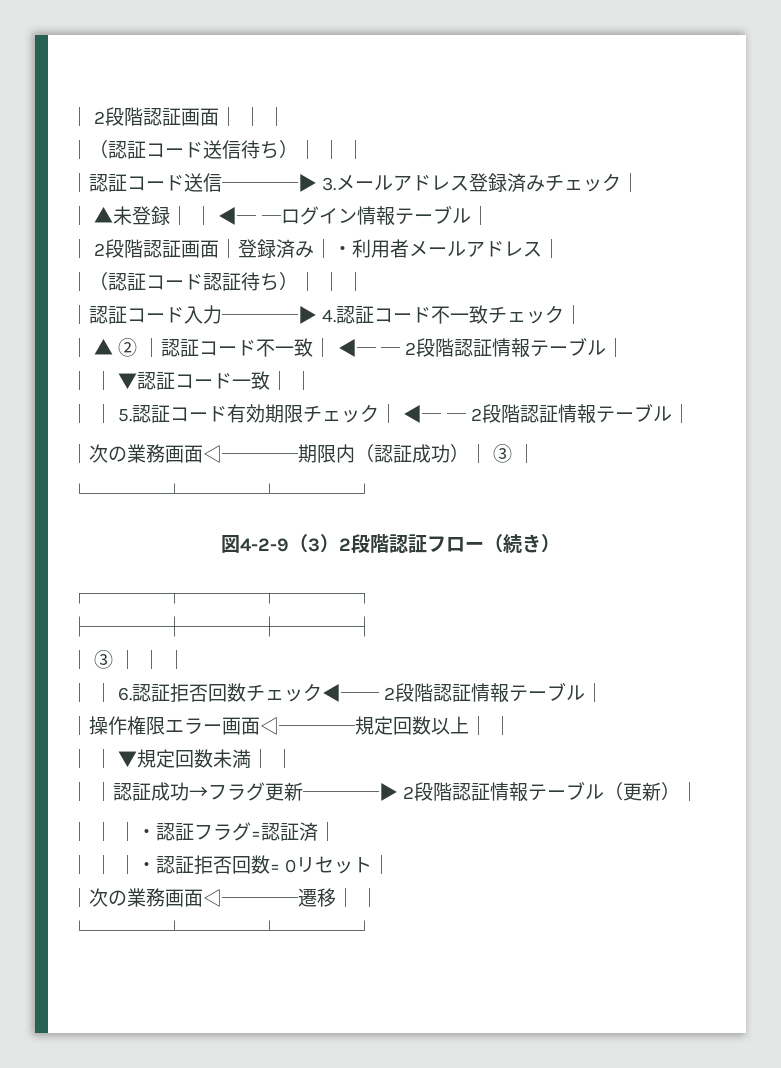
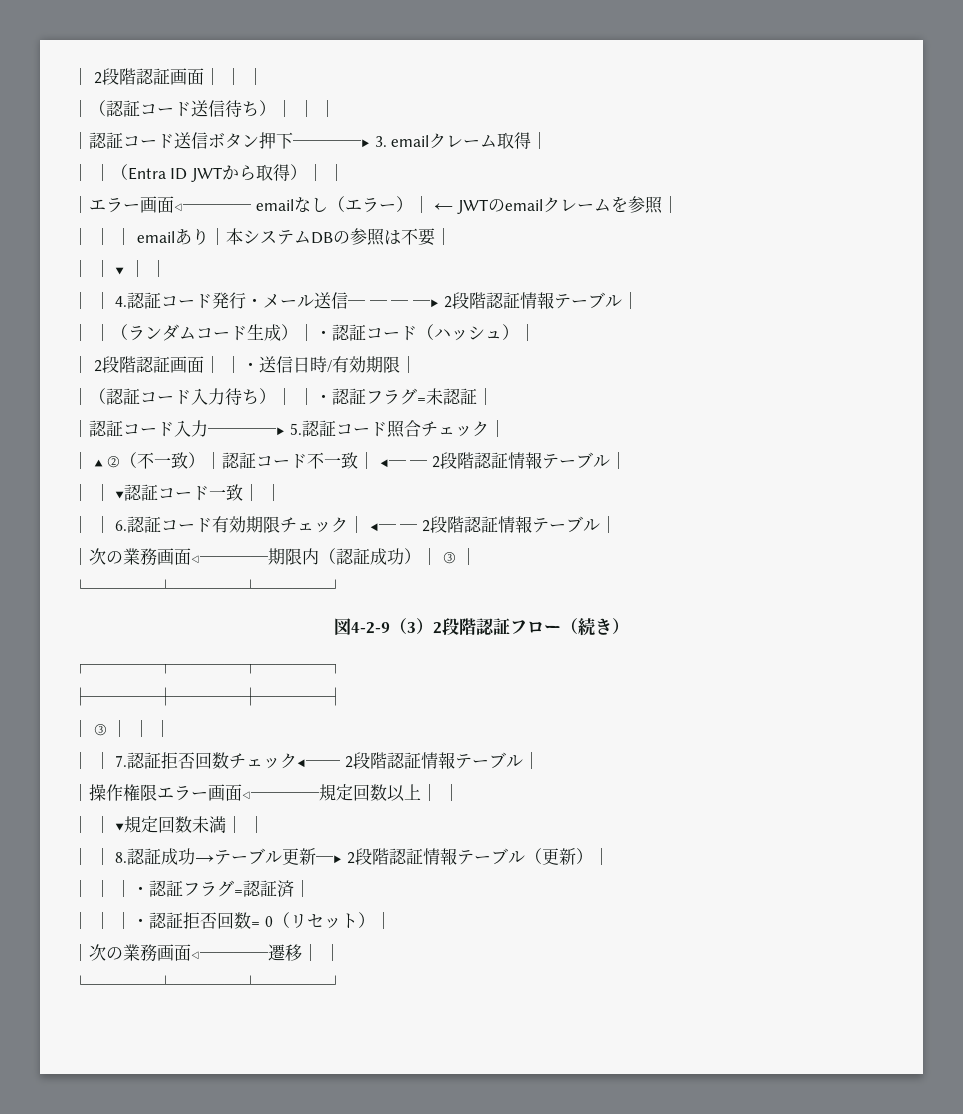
- │認証コード送信────▶ 3.メールアドレス登録済みチェック│
- │ ▲未登録│ │ ◀─ ─ログイン情報テーブル│
+ │認証コード送信ボタン押下────▶ 3. emailクレーム取得│
+ │ │（Entra ID JWTから取得）│ │
+ │エラー画面◁──── emailなし（エラー）│ ← JWTのemailクレームを参照│
+ │ │ │ emailあり│本システムDBの参照は不要│
+ │ │ ▼ │ │
+ │ │ 4.認証コード発行・メール送信─ ─ ─ ─▶ 2段階認証情報テーブル│
+ │ │（ランダムコード生成）│・認証コード（ハッシュ）│
- │ 2段階認証画面│登録済み│・利用者メールアドレス│
- │（認証コード認証待ち）│ │ │
+ │ 2段階認証画面│ │・送信日時/有効期限│
+ │（認証コード入力待ち）│ │・認証フラグ=未認証│
- │認証コード入力────▶ 4.認証コード不一致チェック│
+ │認証コード入力────▶ 5.認証コード照合チェック│
- │ ▲ ② │認証コード不一致│ ◀─ ─ 2段階認証情報テーブル│
+ │ ▲ ②（不一致）│認証コード不一致│ ◀─ ─ 2段階認証情報テーブル│
- │ │ 5.認証コード有効期限チェック│ ◀─ ─ 2段階認証情報テーブル│
+ │ │ 6.認証コード有効期限チェック│ ◀─ ─ 2段階認証情報テーブル│
- │ │ 6.認証拒否回数チェック◀── 2段階認証情報テーブル│
+ │ │ 7.認証拒否回数チェック◀── 2段階認証情報テーブル│
- │ │認証成功→フラグ更新────▶ 2段階認証情報テーブル（更新）│
+ │ │ 8.認証成功→テーブル更新─▶ 2段階認証情報テーブル（更新）│
- │ │ │・認証拒否回数= 0リセット│
+ │ │ │・認証拒否回数= 0（リセット）│

